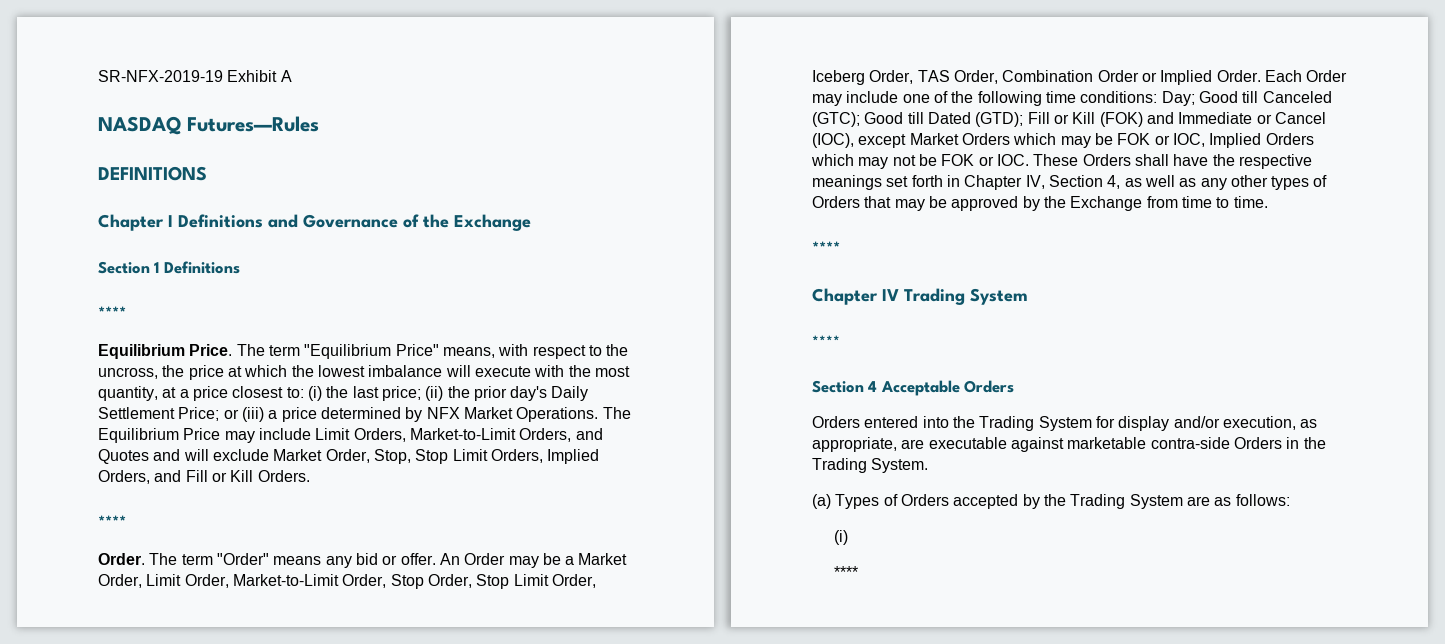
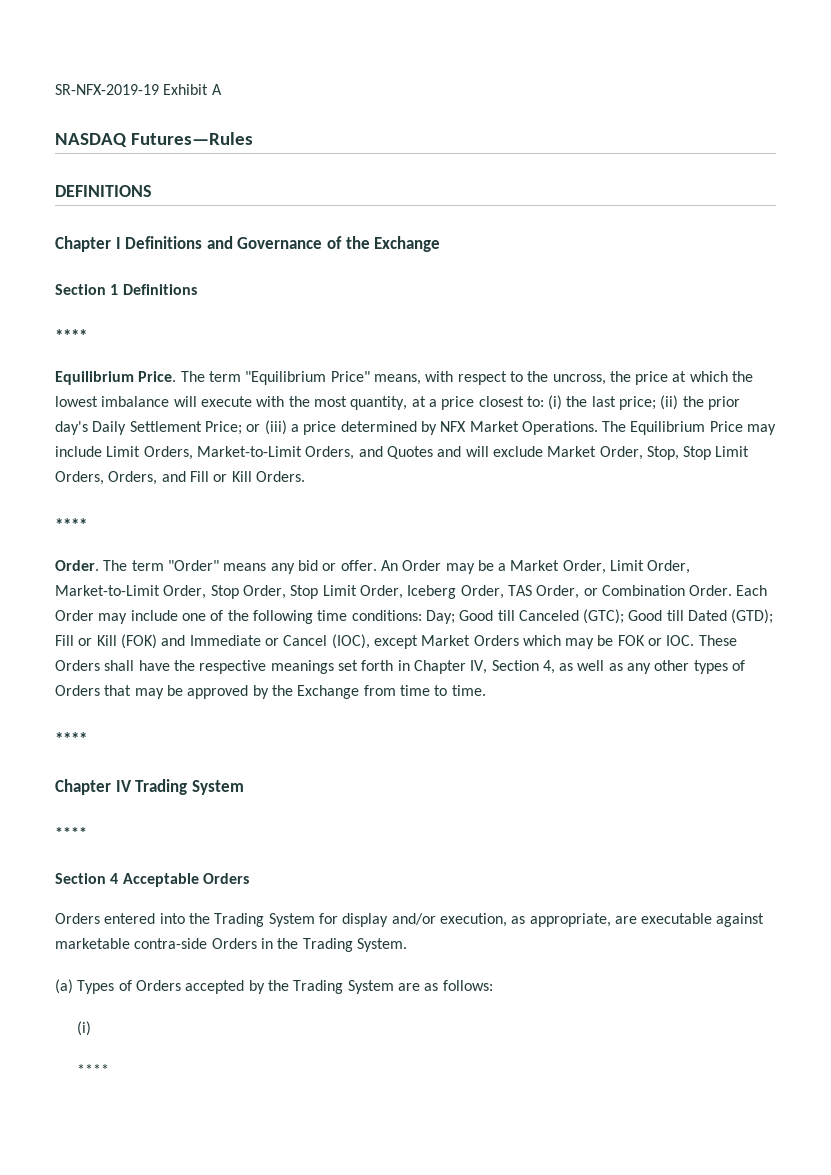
- The Equilibrium Price may include Limit Orders, Market-to-Limit Orders, and Quotes and will exclude Market Order, Stop, Stop Limit Orders, Implied Orders, and Fill or Kill Orders.
+ The Equilibrium Price may include Limit Orders, Market-to-Limit Orders, and Quotes and will exclude Market Order, Stop, Stop Limit Orders, Orders, and Fill or Kill Orders.
- An Order may be a Market Order, Limit Order, Market-to-Limit Order, Stop Order, Stop Limit Order, Iceberg Order, TAS Order, Combination Order or Implied Order.
+ An Order may be a Market Order, Limit Order, Market-to-Limit Order, Stop Order, Stop Limit Order, Iceberg Order, TAS Order, or Combination Order.
- Fill or Kill (FOK) and Immediate or Cancel (IOC), except Market Orders which may be FOK or IOC, Implied Orders which may not be FOK or IOC. These Orders shall have the respective meanings set forth in Chapter IV, Section 4, as well as any other types of Orders that may be approved by the Exchange from time to time.
+ Fill or Kill (FOK) and Immediate or Cancel (IOC), except Market Orders which may be FOK or IOC. These Orders shall have the respective meanings set forth in Chapter IV, Section 4, as well as any other types of Orders that may be approved by the Exchange from time to time.

